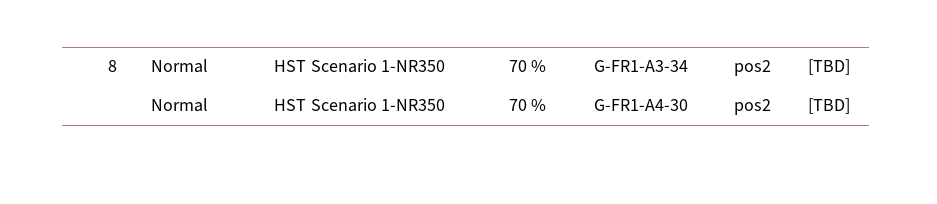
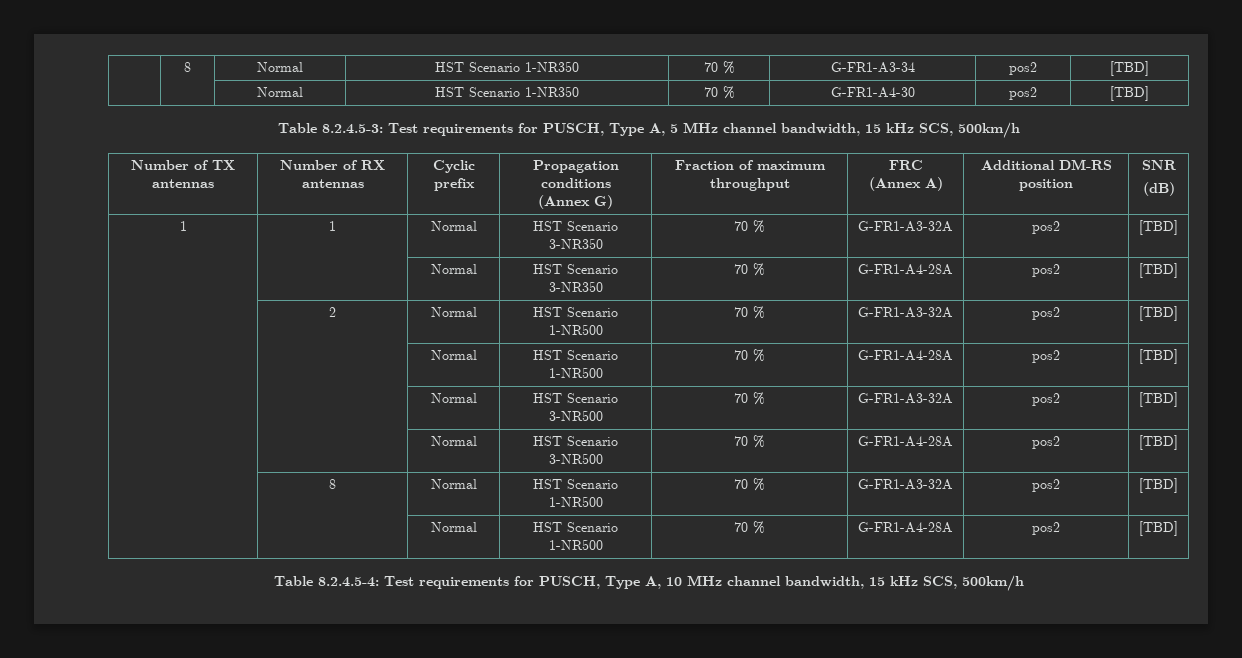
+ Table 8.2.4.5-3: Test requirements for PUSCH, Type A, 5 MHz channel bandwidth, 15 kHz SCS, 500km/h
+ Number of TX antennas | Number of RX antennas | Cyclic prefix | Propagation conditions
+ (Annex G) | Fraction of maximum throughput | FRC
+ (Annex A) | Additional DM-RS position | SNR
+ (dB)
+ 1 | 1 | Normal | HST Scenario 3-NR350 | 70 % | G-FR1-A3-32A | pos2 | [TBD]
+ | | Normal | HST Scenario 3-NR350 | 70 % | G-FR1-A4-28A | pos2 | [TBD]
+ | 2 | Normal | HST Scenario 1-NR500 | 70 % | G-FR1-A3-32A | pos2 | [TBD]
+ | | Normal | HST Scenario 1-NR500 | 70 % | G-FR1-A4-28A | pos2 | [TBD]
+ | | Normal | HST Scenario 3-NR500 | 70 % | G-FR1-A3-32A | pos2 | [TBD]
+ | | Normal | HST Scenario 3-NR500 | 70 % | G-FR1-A4-28A | pos2 | [TBD]
+ | 8 | Normal | HST Scenario 1-NR500 | 70 % | G-FR1-A3-32A | pos2 | [TBD]
+ | | Normal | HST Scenario 1-NR500 | 70 % | G-FR1-A4-28A | pos2 | [TBD]
+ Table 8.2.4.5-4: Test requirements for PUSCH, Type A, 10 MHz channel bandwidth, 15 kHz SCS, 500km/h

